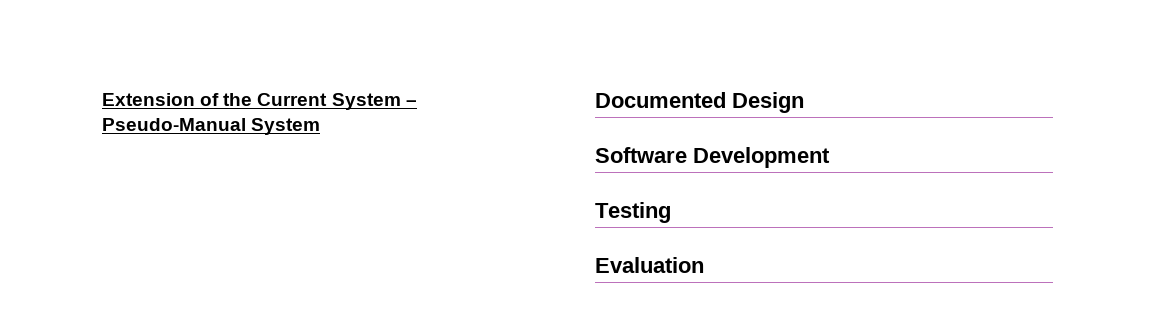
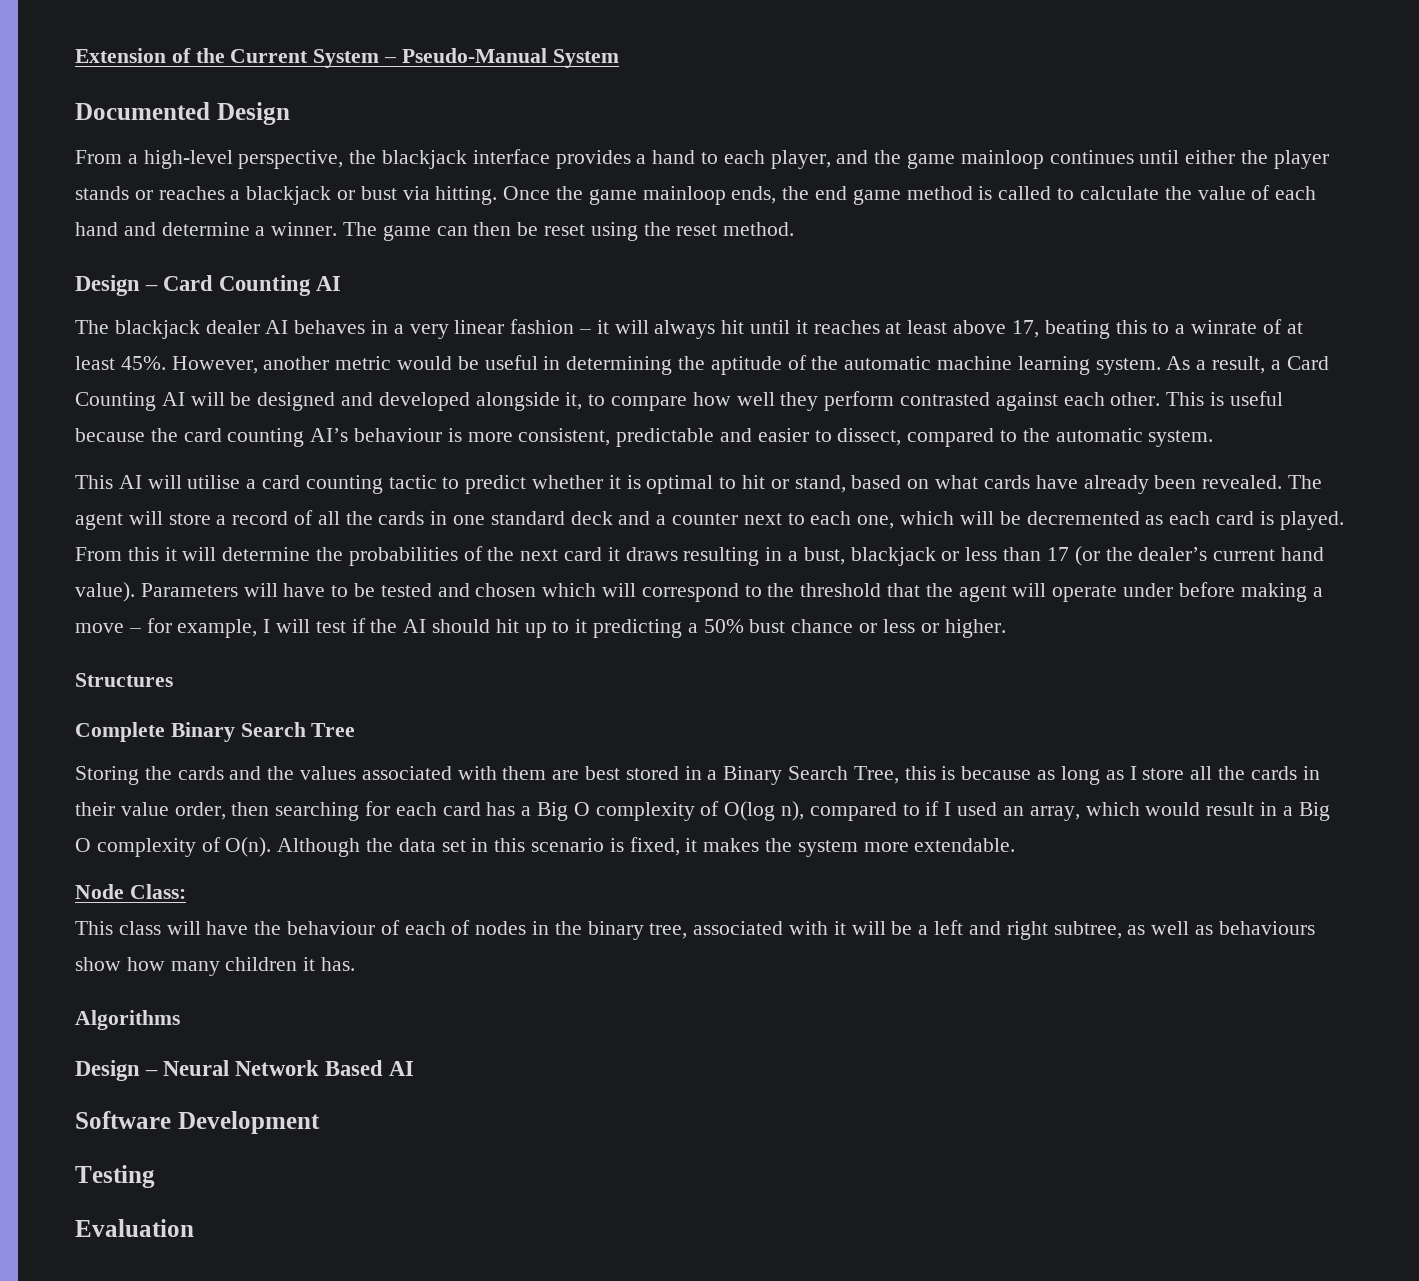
+ From a high-level perspective, the blackjack interface provides a hand to each player, and the game mainloop continues until either the player stands or reaches a blackjack or bust via hitting. Once the game mainloop ends, the end game method is called to calculate the value of each hand and determine a winner. The game can then be reset using the reset method.
+ Design – Card Counting AI
+ The blackjack dealer AI behaves in a very linear fashion – it will always hit until it reaches at least above 17, beating this to a winrate of at least 45%. However, another metric would be useful in determining the aptitude of the automatic machine learning system. As a result, a Card Counting AI will be designed and developed alongside it, to compare how well they perform contrasted against each other. This is useful because the card counting AI’s behaviour is more consistent, predictable and easier to dissect, compared to the automatic system.
+ This AI will utilise a card counting tactic to predict whether it is optimal to hit or stand, based on what cards have already been revealed. The agent will store a record of all the cards in one standard deck and a counter next to each one, which will be decremented as each card is played. From this it will determine the probabilities of the next card it draws resulting in a bust, blackjack or less than 17 (or the dealer’s current hand value). Parameters will have to be tested and chosen which will correspond to the threshold that the agent will operate under before making a move – for example, I will test if the AI should hit up to it predicting a 50% bust chance or less or higher.
+ Structures
+ Complete Binary Search Tree
+ Storing the cards and the values associated with them are best stored in a Binary Search Tree, this is because as long as I store all the cards in their value order, then searching for each card has a Big O complexity of O(log n), compared to if I used an array, which would result in a Big O complexity of O(n). Although the data set in this scenario is fixed, it makes the system more extendable.
+ Node Class:
+ This class will have the behaviour of each of nodes in the binary tree, associated with it will be a left and right subtree, as well as behaviours show how many children it has.
+ Algorithms
+ Design – Neural Network Based AI

